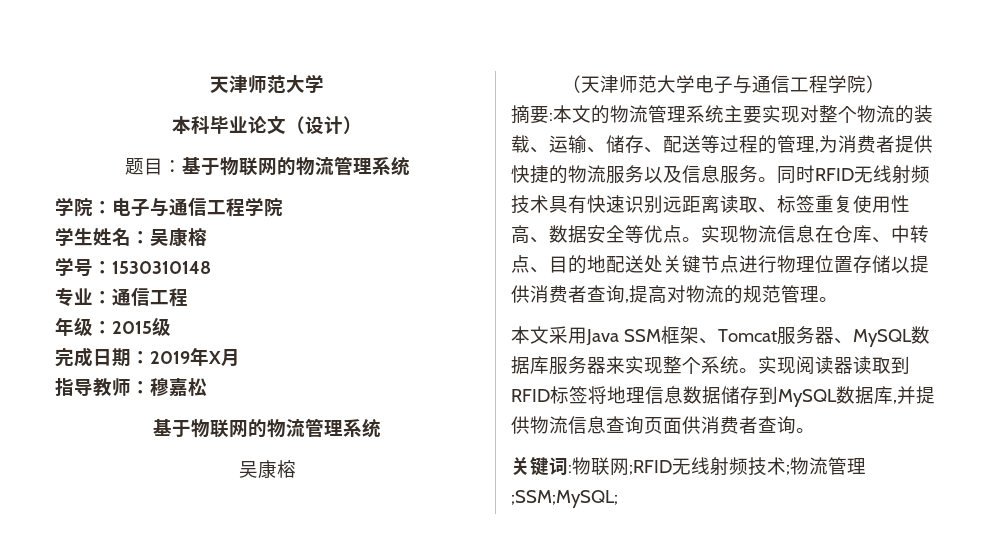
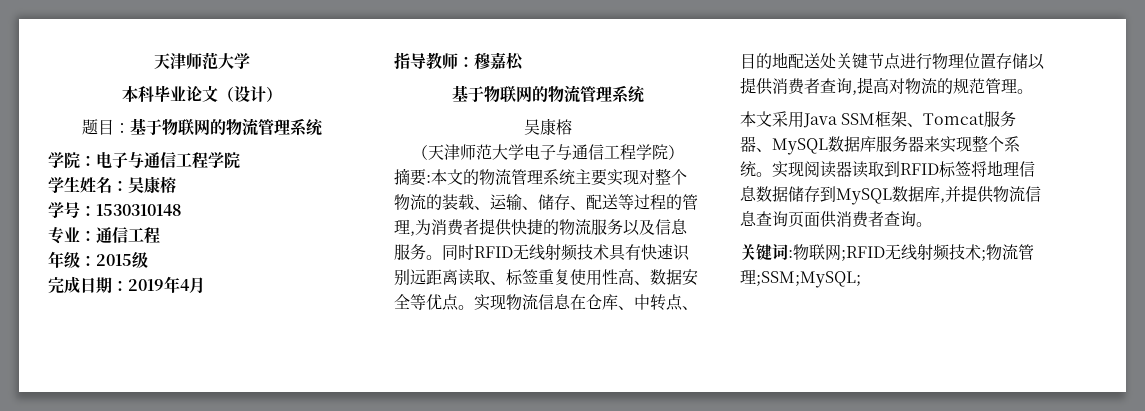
- 完成日期：2019年X月
+ 完成日期：2019年4月

